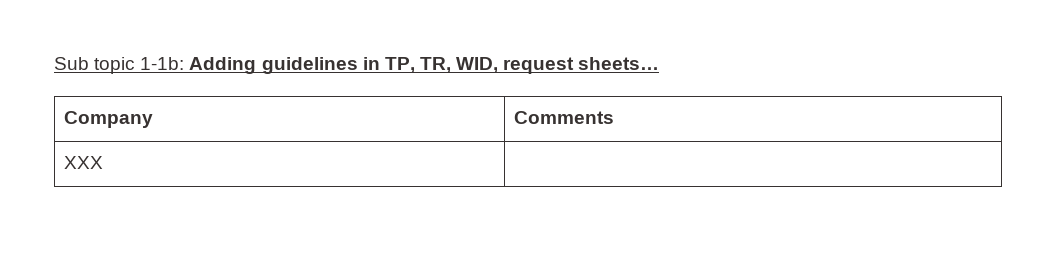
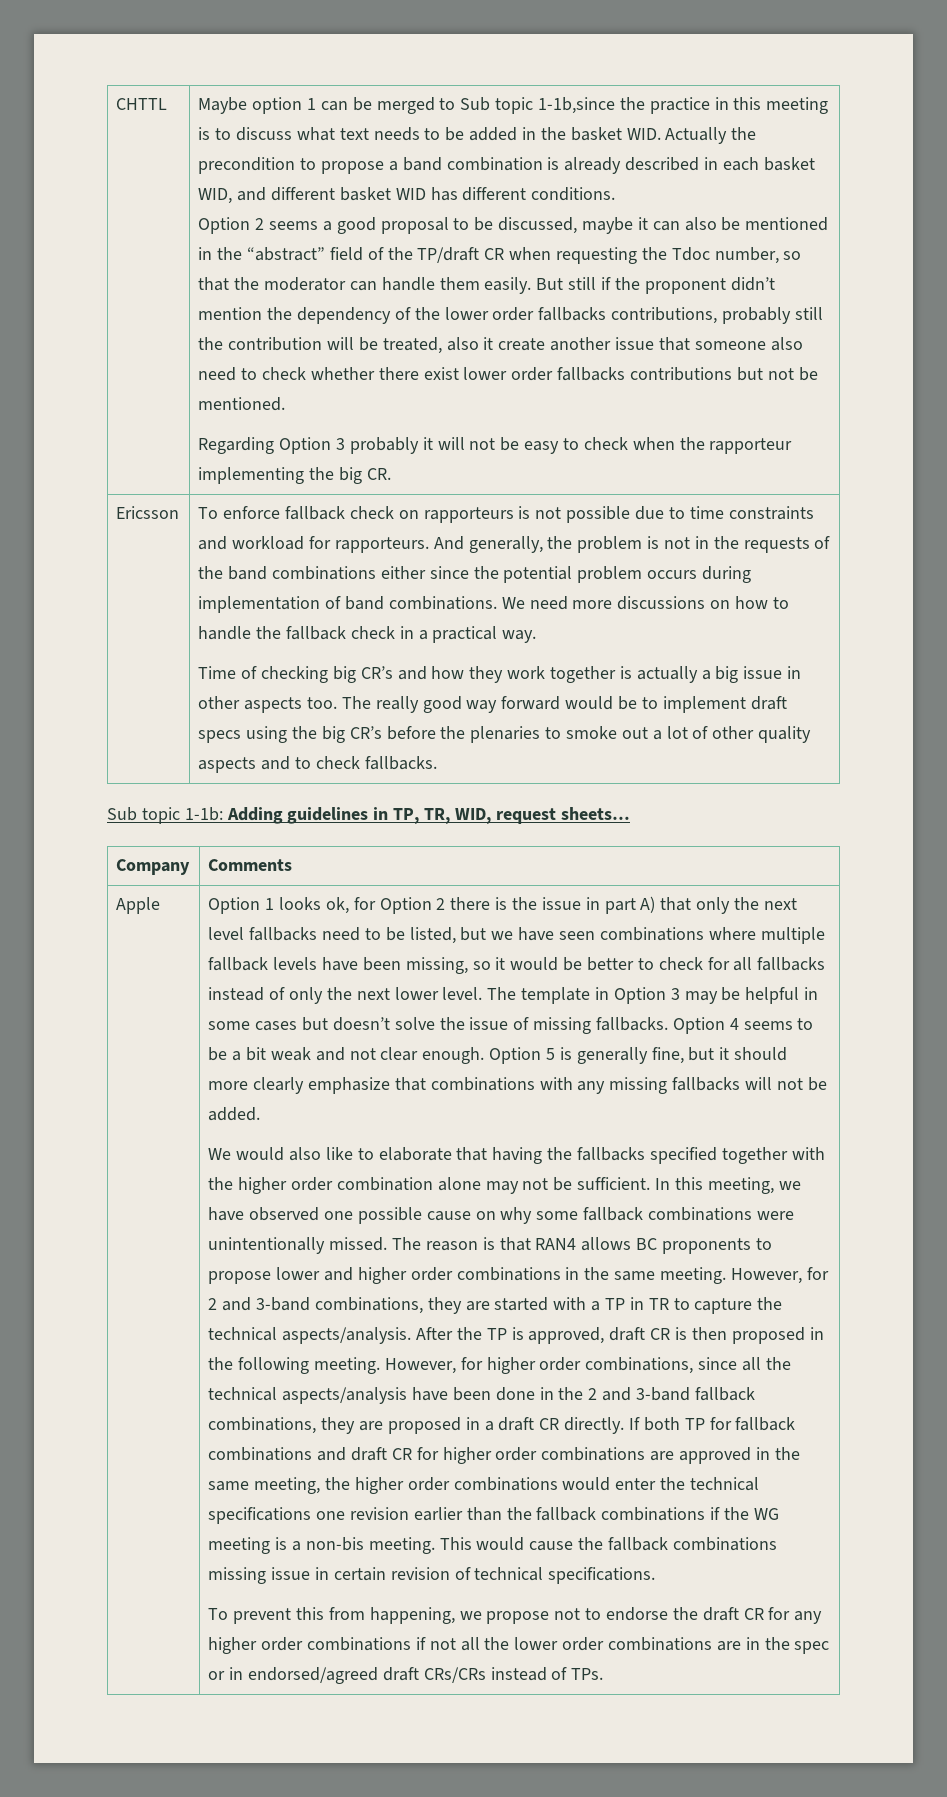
+ CHTTL | Maybe option 1 can be merged to Sub topic 1-1b,since the practice in this meeting is to discuss what text needs to be added in the basket WID. Actually the precondition to propose a band combination is already described in each basket WID, and different basket WID has different conditions.
+ Option 2 seems a good proposal to be discussed, maybe it can also be mentioned in the “abstract” field of the TP/draft CR when requesting the Tdoc number, so that the moderator can handle them easily. But still if the proponent didn’t mention the dependency of the lower order fallbacks contributions, probably still the contribution will be treated, also it create another issue that someone also need to check whether there exist lower order fallbacks contributions but not be mentioned.
+ Regarding Option 3 probably it will not be easy to check when the rapporteur implementing the big CR.
+ Ericsson | To enforce fallback check on rapporteurs is not possible due to time constraints and workload for rapporteurs. And generally, the problem is not in the requests of the band combinations either since the potential problem occurs during implementation of band combinations. We need more discussions on how to handle the fallback check in a practical way.
+ Time of checking big CR’s and how they work together is actually a big issue in other aspects too. The really good way forward would be to implement draft specs using the big CR’s before the plenaries to smoke out a lot of other quality aspects and to check fallbacks.
- XXX
+ Apple | Option 1 looks ok, for Option 2 there is the issue in part A) that only the next level fallbacks need to be listed, but we have seen combinations where multiple fallback levels have been missing, so it would be better to check for all fallbacks instead of only the next lower level. The template in Option 3 may be helpful in some cases but doesn’t solve the issue of missing fallbacks. Option 4 seems to be a bit weak and not clear enough. Option 5 is generally fine, but it should more clearly emphasize that combinations with any missing fallbacks will not be added.
+ We would also like to elaborate that having the fallbacks specified together with the higher order combination alone may not be sufficient. In this meeting, we have observed one possible cause on why some fallback combinations were unintentionally missed. The reason is that RAN4 allows BC proponents to propose lower and higher order combinations in the same meeting. However, for 2 and 3-band combinations, they are started with a TP in TR to capture the technical aspects/analysis. After the TP is approved, draft CR is then proposed in the following meeting. However, for higher order combinations, since all the technical aspects/analysis have been done in the 2 and 3-band fallback combinations, they are proposed in a draft CR directly. If both TP for fallback combinations and draft CR for higher order combinations are approved in the same meeting, the higher order combinations would enter the technical specifications one revision earlier than the fallback combinations if the WG meeting is a non-bis meeting. This would cause the fallback combinations missing issue in certain revision of technical specifications.
+ To prevent this from happening, we propose not to endorse the draft CR for any higher order combinations if not all the lower order combinations are in the spec or in endorsed/agreed draft CRs/CRs instead of TPs.

